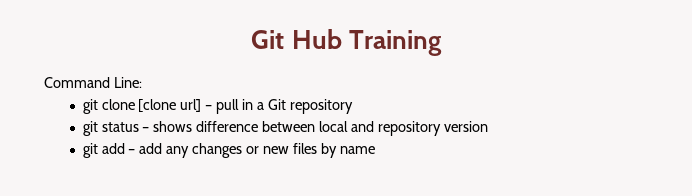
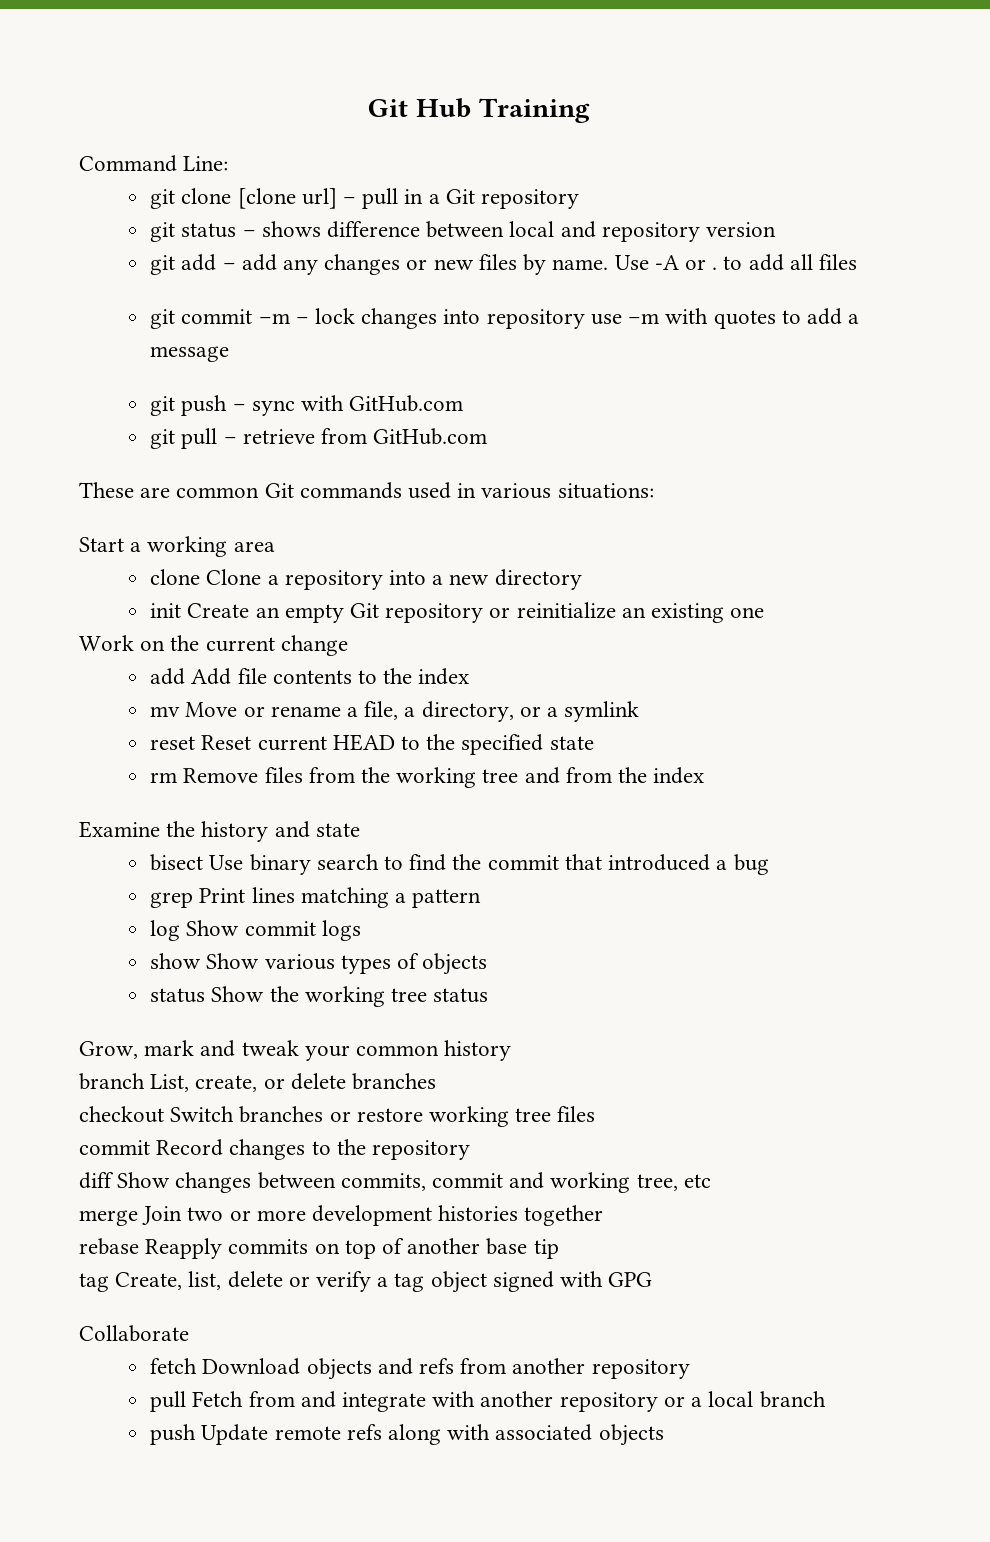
- git add – add any changes or new files by name
+ git add – add any changes or new files by name. Use -A or . to add all files
+ git commit –m – lock changes into repository use –m with quotes to add a message
+ git push – sync with GitHub.com
+ git pull – retrieve from GitHub.com
+ These are common Git commands used in various situations:
+ Start a working area
+ clone Clone a repository into a new directory
+ init Create an empty Git repository or reinitialize an existing one
+ Work on the current change
+ add Add file contents to the index
+ mv Move or rename a file, a directory, or a symlink
+ reset Reset current HEAD to the specified state
+ rm Remove files from the working tree and from the index
+ Examine the history and state
+ bisect Use binary search to find the commit that introduced a bug
+ grep Print lines matching a pattern
+ log Show commit logs
+ show Show various types of objects
+ status Show the working tree status
+ Grow, mark and tweak your common history
+ branch List, create, or delete branches
+ checkout Switch branches or restore working tree files
+ commit Record changes to the repository
+ diff Show changes between commits, commit and working tree, etc
+ merge Join two or more development histories together
+ rebase Reapply commits on top of another base tip
+ tag Create, list, delete or verify a tag object signed with GPG
+ Collaborate
+ fetch Download objects and refs from another repository
+ pull Fetch from and integrate with another repository or a local branch
+ push Update remote refs along with associated objects

